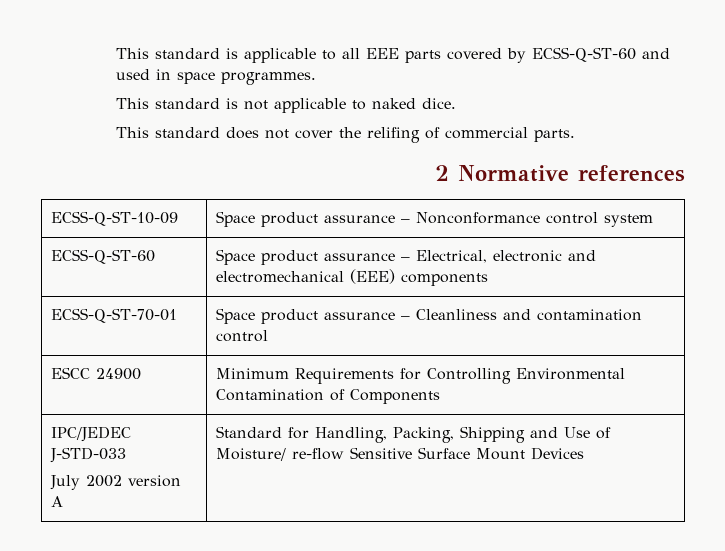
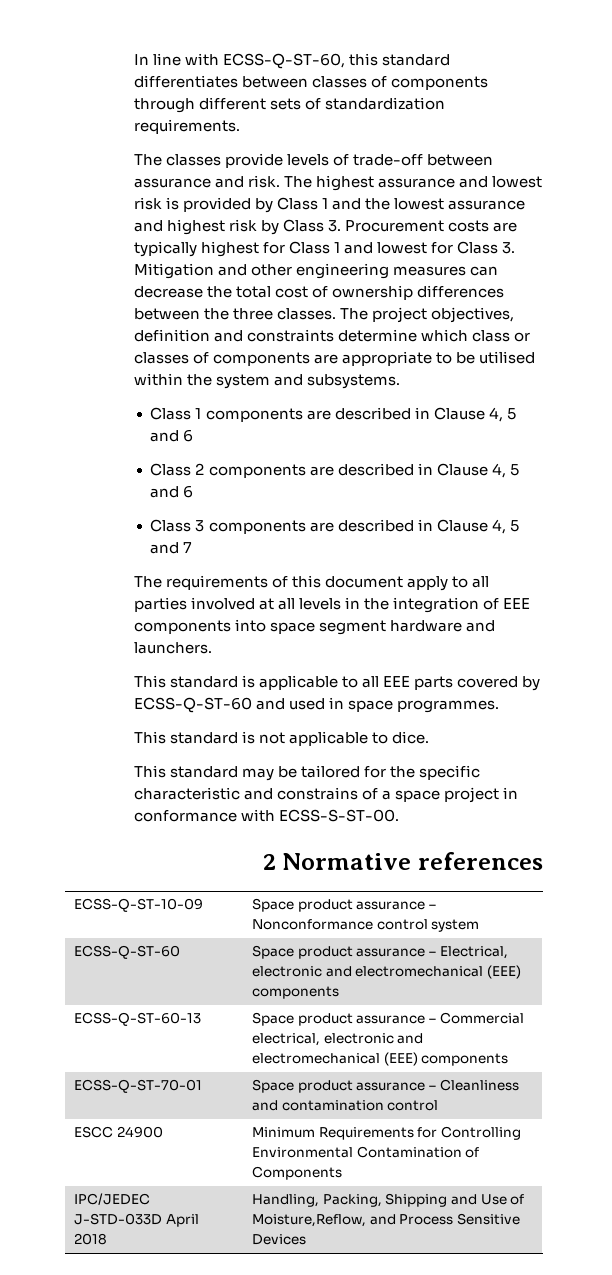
+ In line with ECSS-Q-ST-60, this standard differentiates between classes of components through different sets of standardization requirements.
+ The classes provide levels of trade-off between assurance and risk. The highest assurance and lowest risk is provided by Class 1 and the lowest assurance and highest risk by Class 3. Procurement costs are typically highest for Class 1 and lowest for Class 3. Mitigation and other engineering measures can decrease the total cost of ownership differences between the three classes. The project objectives, definition and constraints determine which class or classes of components are appropriate to be utilised within the system and subsystems.
+ Class 1 components are described in Clause 4, 5 and 6
+ Class 2 components are described in Clause 4, 5 and 6
+ Class 3 components are described in Clause 4, 5 and 7
+ The requirements of this document apply to all parties involved at all levels in the integration of EEE components into space segment hardware and launchers.
- This standard is not applicable to naked dice.
+ This standard is not applicable to dice.
- This standard does not cover the relifing of commercial parts.
+ This standard may be tailored for the specific characteristic and constrains of a space project in conformance with ECSS-S-ST-00.
+ ECSS-Q-ST-60-13 | Space product assurance – Commercial electrical, electronic and electromechanical (EEE) components
- IPC/JEDEC J-STD-033
- July 2002 version A | Standard for Handling, Packing, Shipping and Use of Moisture/ re-flow Sensitive Surface Mount Devices
+ IPC/JEDEC J-STD-033D April 2018 | Handling, Packing, Shipping and Use of Moisture,Reflow, and Process Sensitive Devices

